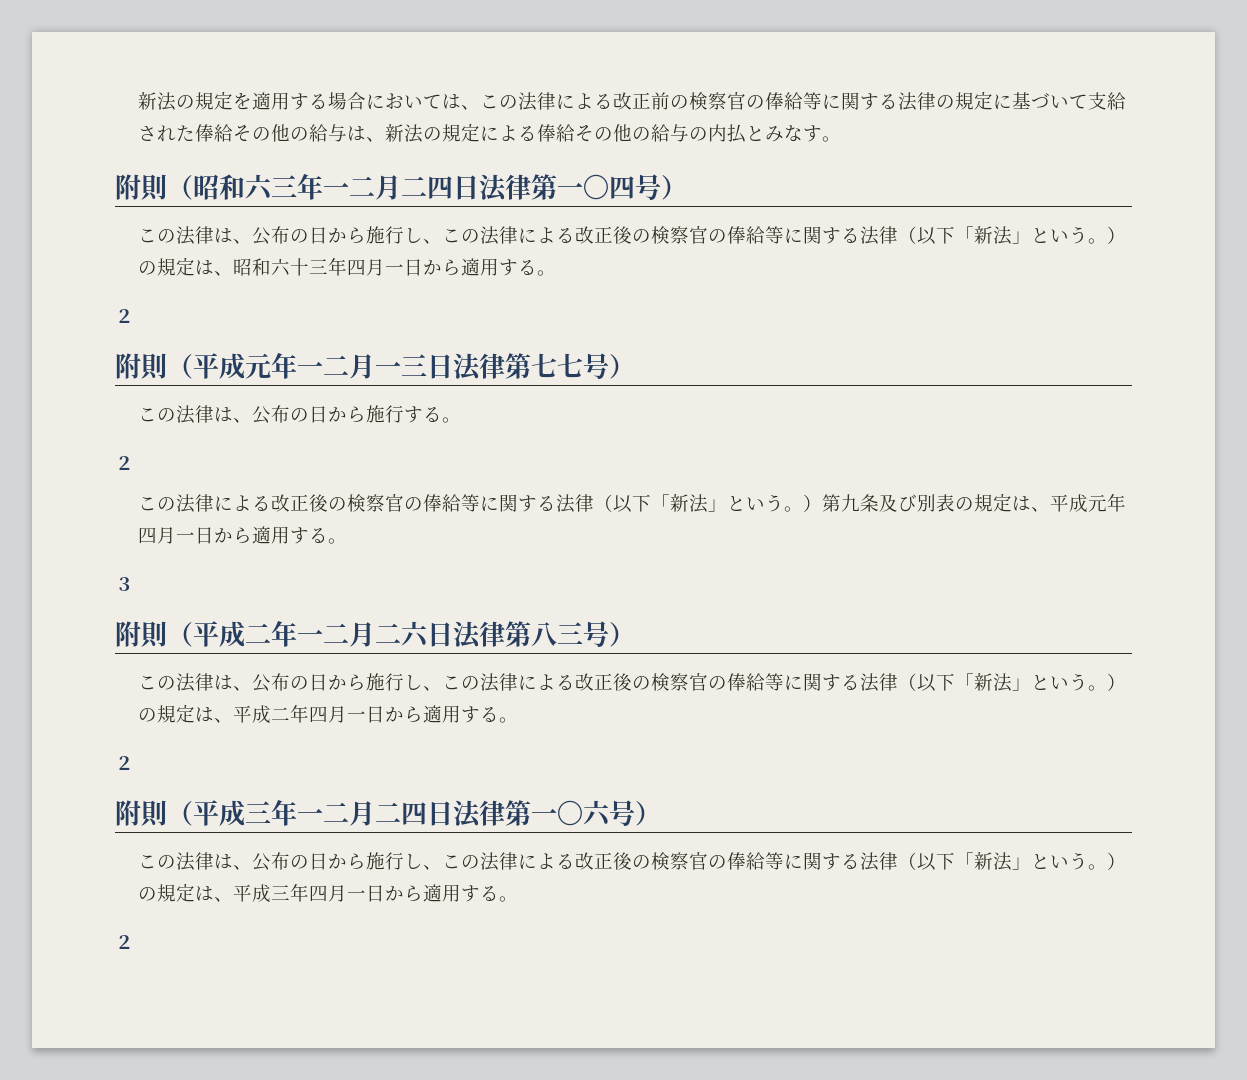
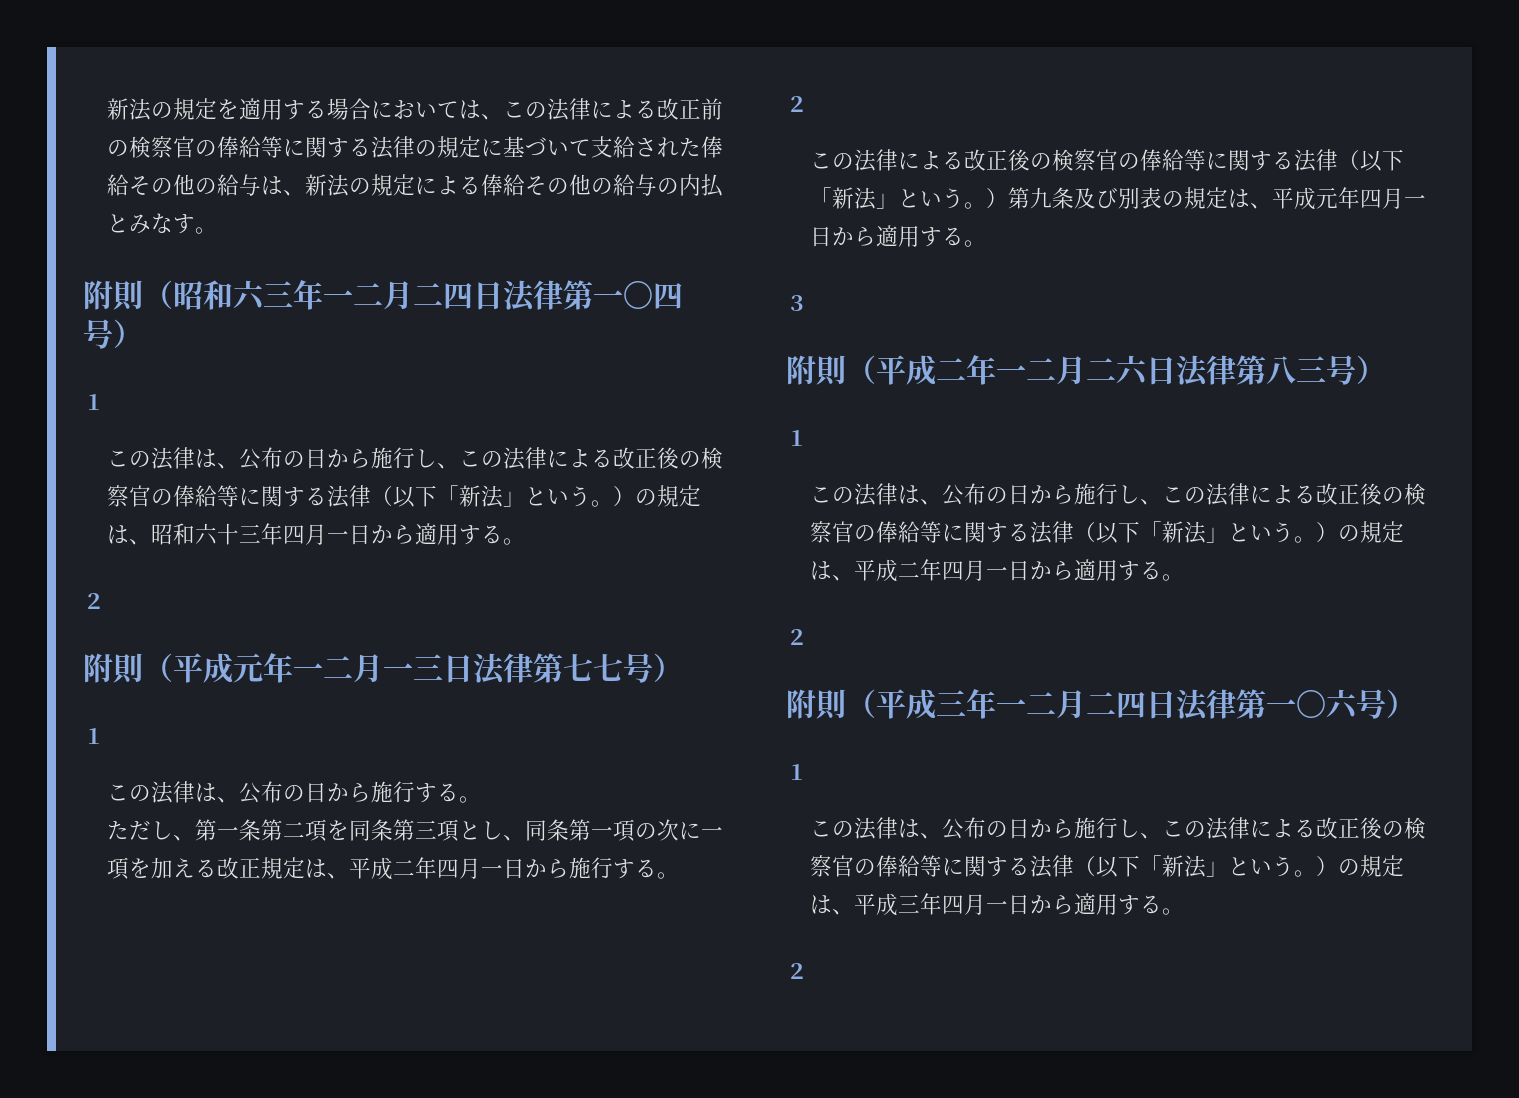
  附則（昭和六三年一二月二四日法律第一〇四号）
+ １
  附則（平成元年一二月一三日法律第七七号）
+ １
+ ただし、第一条第二項を同条第三項とし、同条第一項の次に一項を加える改正規定は、平成二年四月一日から施行する。
  附則（平成二年一二月二六日法律第八三号）
+ １
  附則（平成三年一二月二四日法律第一〇六号）
+ １

